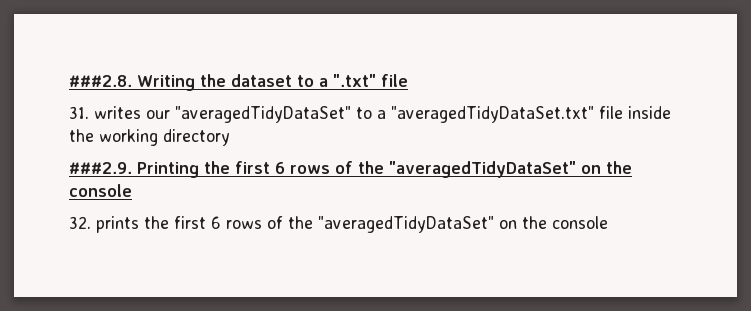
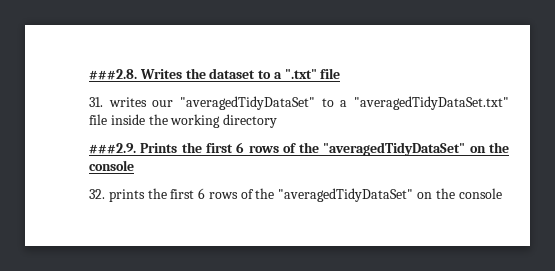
- ###2.8. Writing the dataset to a ".txt" file
+ ###2.8. Writes the dataset to a ".txt" file
- ###2.9. Printing the first 6 rows of the "averagedTidyDataSet" on the console
+ ###2.9. Prints the first 6 rows of the "averagedTidyDataSet" on the console

